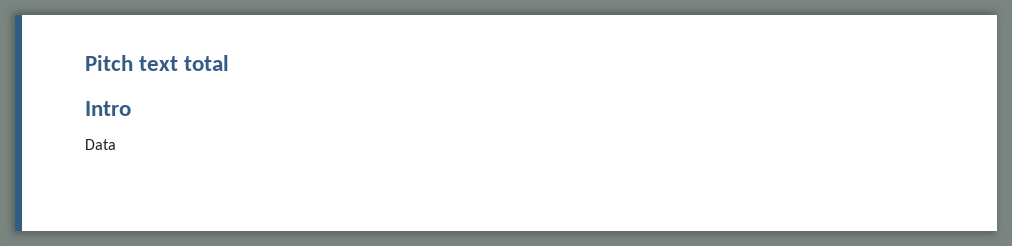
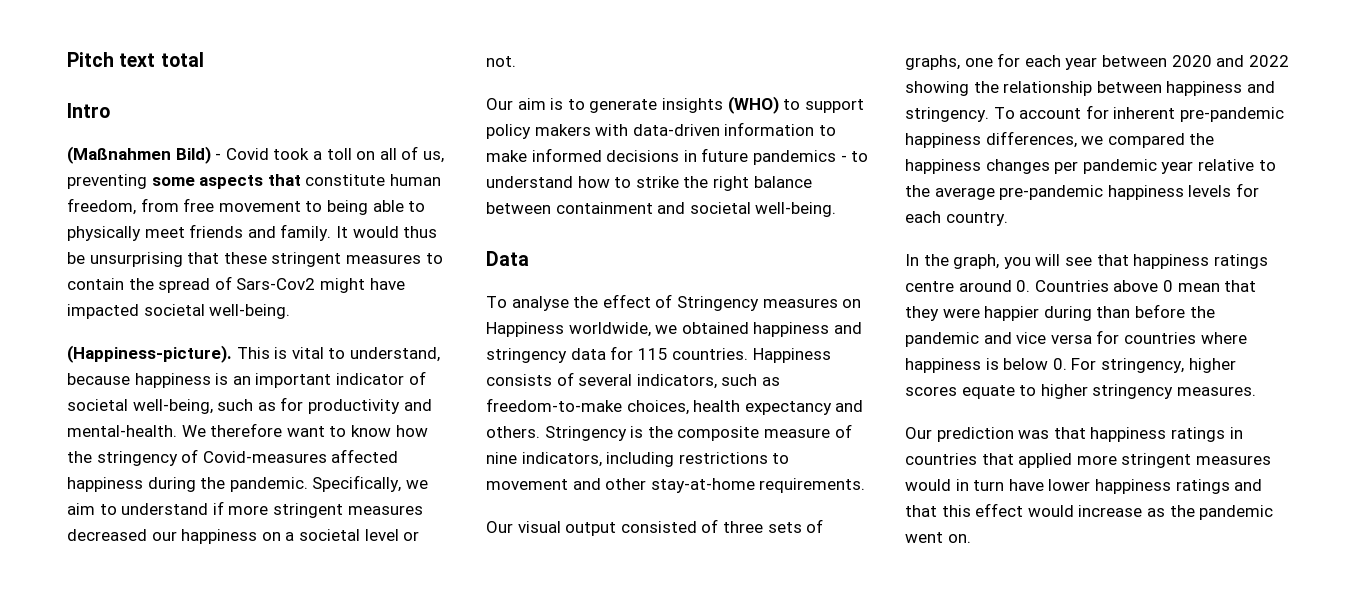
+ (Maßnahmen Bild) - Covid took a toll on all of us, preventing some aspects that constitute human freedom, from free movement to being able to physically meet friends and family. It would thus be unsurprising that these stringent measures to contain the spread of Sars-Cov2 might have impacted societal well-being.
+ (Happiness-picture). This is vital to understand, because happiness is an important indicator of societal well-being, such as for productivity and mental-health. We therefore want to know how the stringency of Covid-measures affected happiness during the pandemic. Specifically, we aim to understand if more stringent measures decreased our happiness on a societal level or not.
+ Our aim is to generate insights (WHO) to support policy makers with data-driven information to make informed decisions in future pandemics - to understand how to strike the right balance between containment and societal well-being.
  Data
+ To analyse the effect of Stringency measures on Happiness worldwide, we obtained happiness and stringency data for 115 countries. Happiness consists of several indicators, such as freedom-to-make choices, health expectancy and others. Stringency is the composite measure of nine indicators, including restrictions to movement and other stay-at-home requirements.
+ Our visual output consisted of three sets of graphs, one for each year between 2020 and 2022 showing the relationship between happiness and stringency. To account for inherent pre-pandemic happiness differences, we compared the happiness changes per pandemic year relative to the average pre-pandemic happiness levels for each country.
+ In the graph, you will see that happiness ratings centre around 0. Countries above 0 mean that they were happier during than before the pandemic and vice versa for countries where happiness is below 0. For stringency, higher scores equate to higher stringency measures.
+ Our prediction was that happiness ratings in countries that applied more stringent measures would in turn have lower happiness ratings and that this effect would increase as the pandemic went on.

